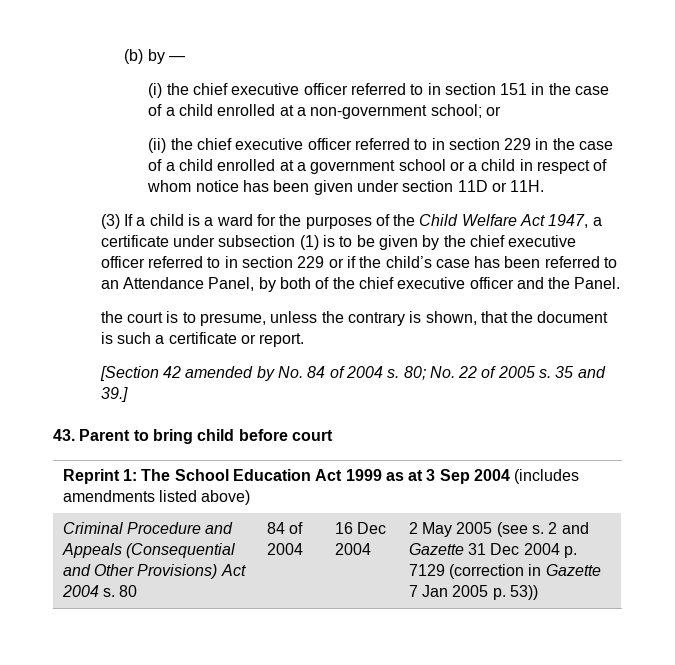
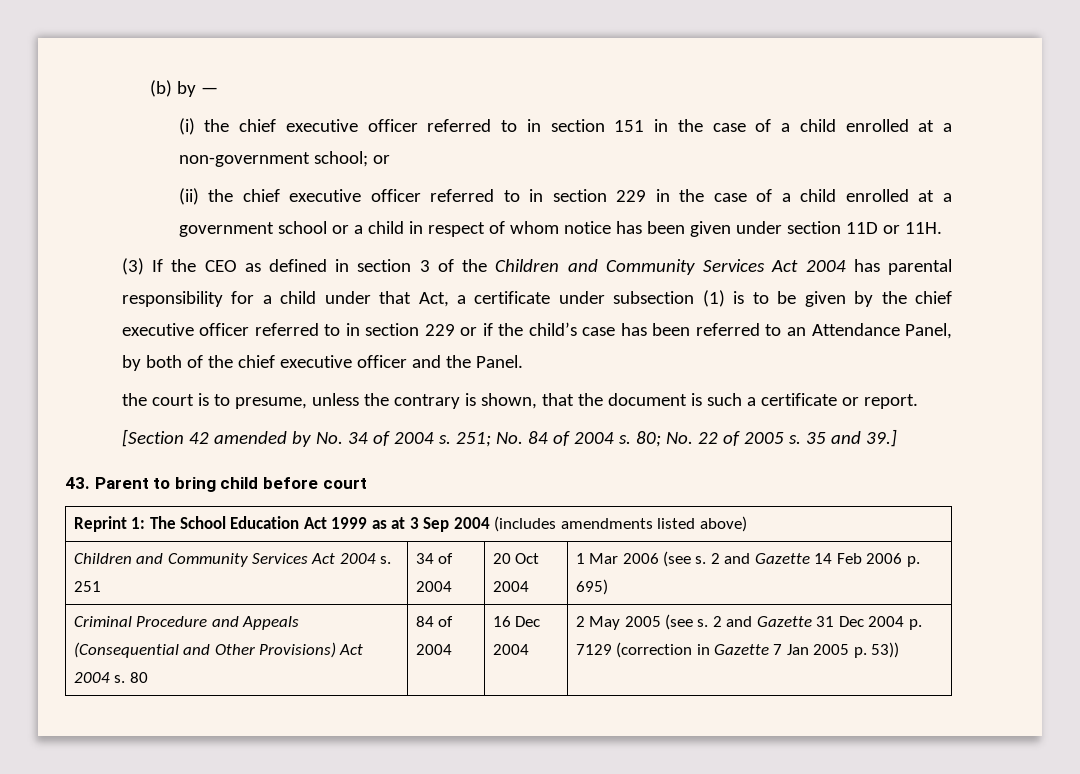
- (3) If a child is a ward for the purposes of the Child Welfare Act 1947, a certificate under subsection (1) is to be given by the chief executive officer referred to in section 229 or if the child’s case has been referred to an Attendance Panel, by both of the chief executive officer and the Panel.
+ (3) If the CEO as defined in section 3 of the Children and Community Services Act 2004 has parental responsibility for a child under that Act, a certificate under subsection (1) is to be given by the chief executive officer referred to in section 229 or if the child’s case has been referred to an Attendance Panel, by both of the chief executive officer and the Panel.
- [Section 42 amended by No. 84 of 2004 s.
+ [Section 42 amended by No. 34 of 2004 s. 251; No. 84 of 2004 s.
+ Children and Community Services Act 2004 s. 251 | 34 of 2004 | 20 Oct 2004 | 1 Mar 2006 (see s. 2 and Gazette 14 Feb 2006 p. 695)

